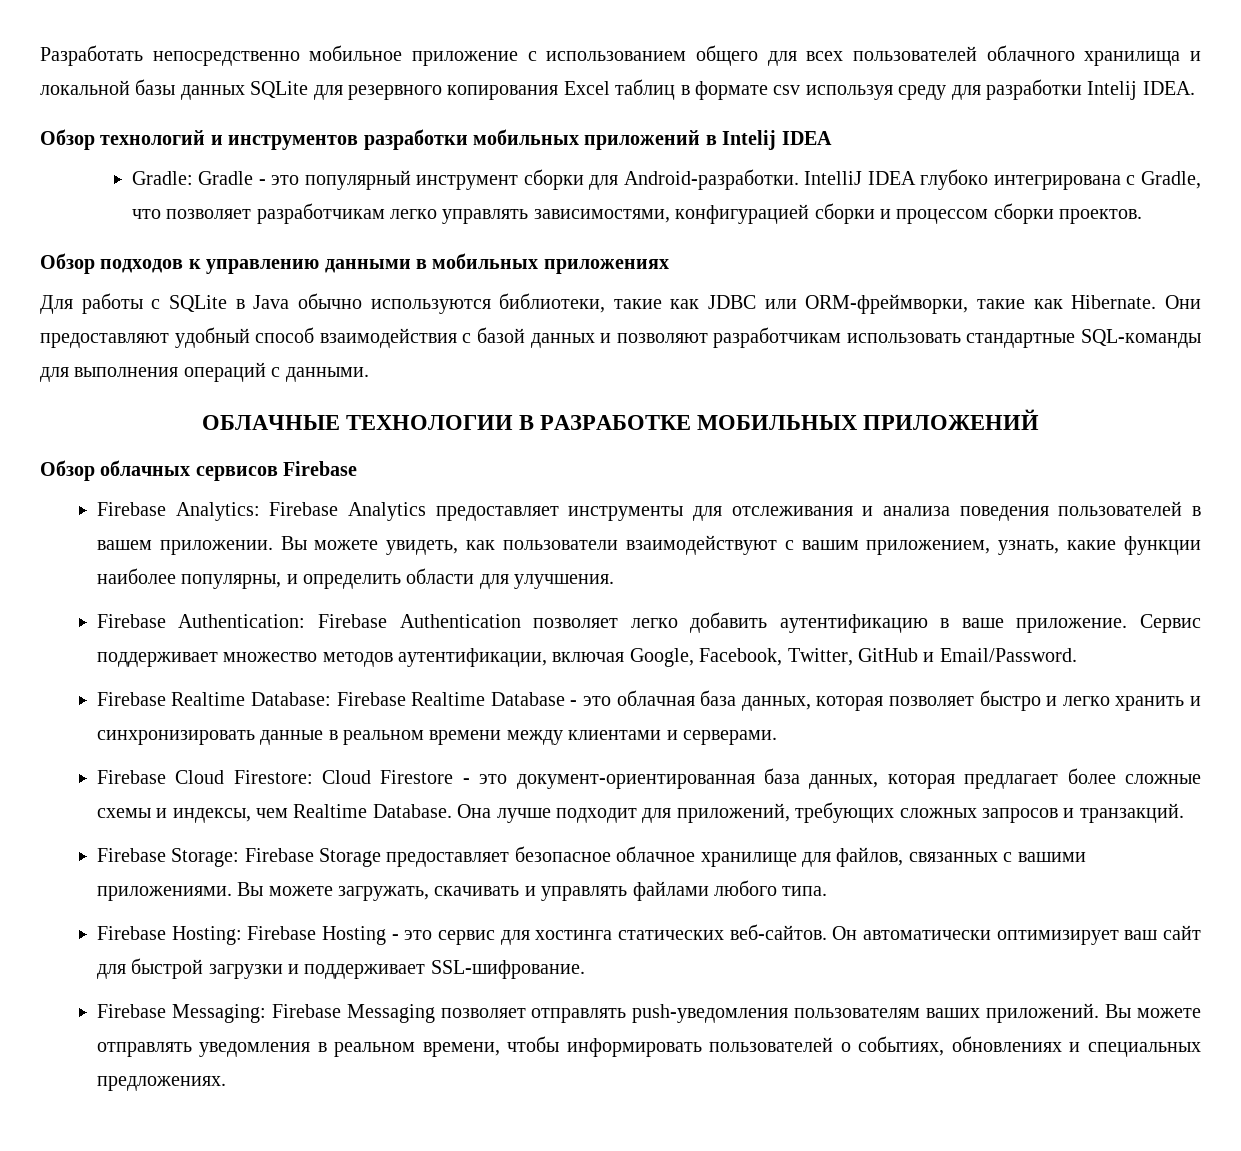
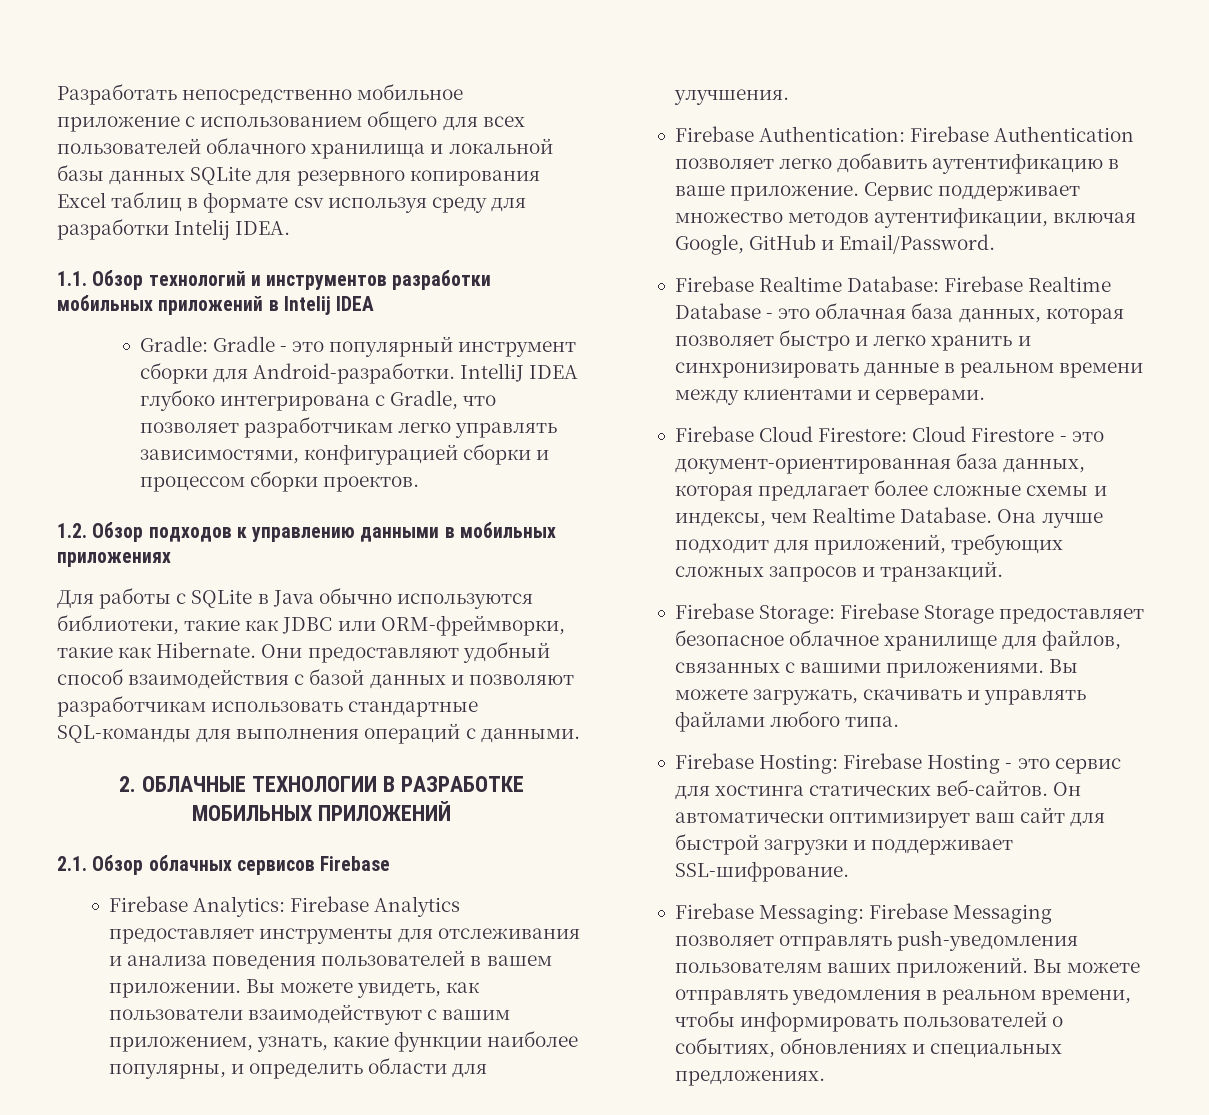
- Обзор технологий и инструментов разработки мобильных приложений в Intelij IDEA
+ 1.1. Обзор технологий и инструментов разработки мобильных приложений в Intelij IDEA
- Обзор подходов к управлению данными в мобильных приложениях
+ 1.2. Обзор подходов к управлению данными в мобильных приложениях
- ОБЛАЧНЫЕ ТЕХНОЛОГИИ В РАЗРАБОТКЕ МОБИЛЬНЫХ ПРИЛОЖЕНИЙ
+ 2. ОБЛАЧНЫЕ ТЕХНОЛОГИИ В РАЗРАБОТКЕ МОБИЛЬНЫХ ПРИЛОЖЕНИЙ
- Обзор облачных сервисов Firebase
+ 2.1. Обзор облачных сервисов Firebase
- Сервис поддерживает множество методов аутентификации, включая Google, Facebook, Twitter, GitHub и Email/Password.
+ Сервис поддерживает множество методов аутентификации, включая Google, GitHub и Email/Password.

